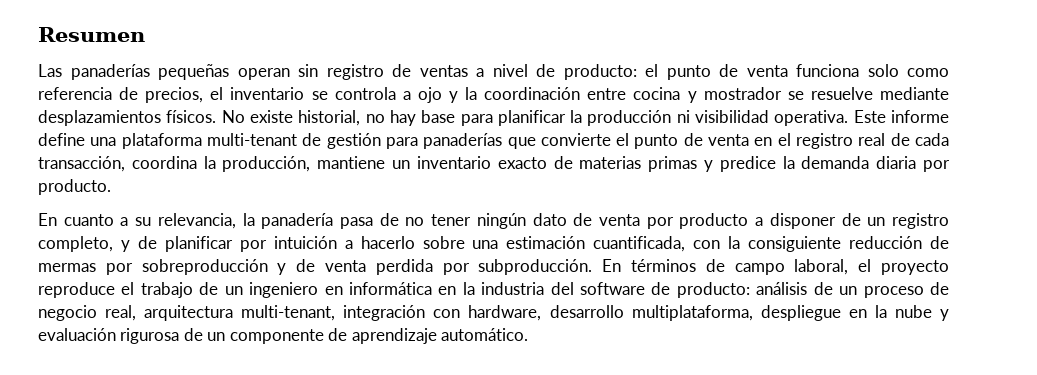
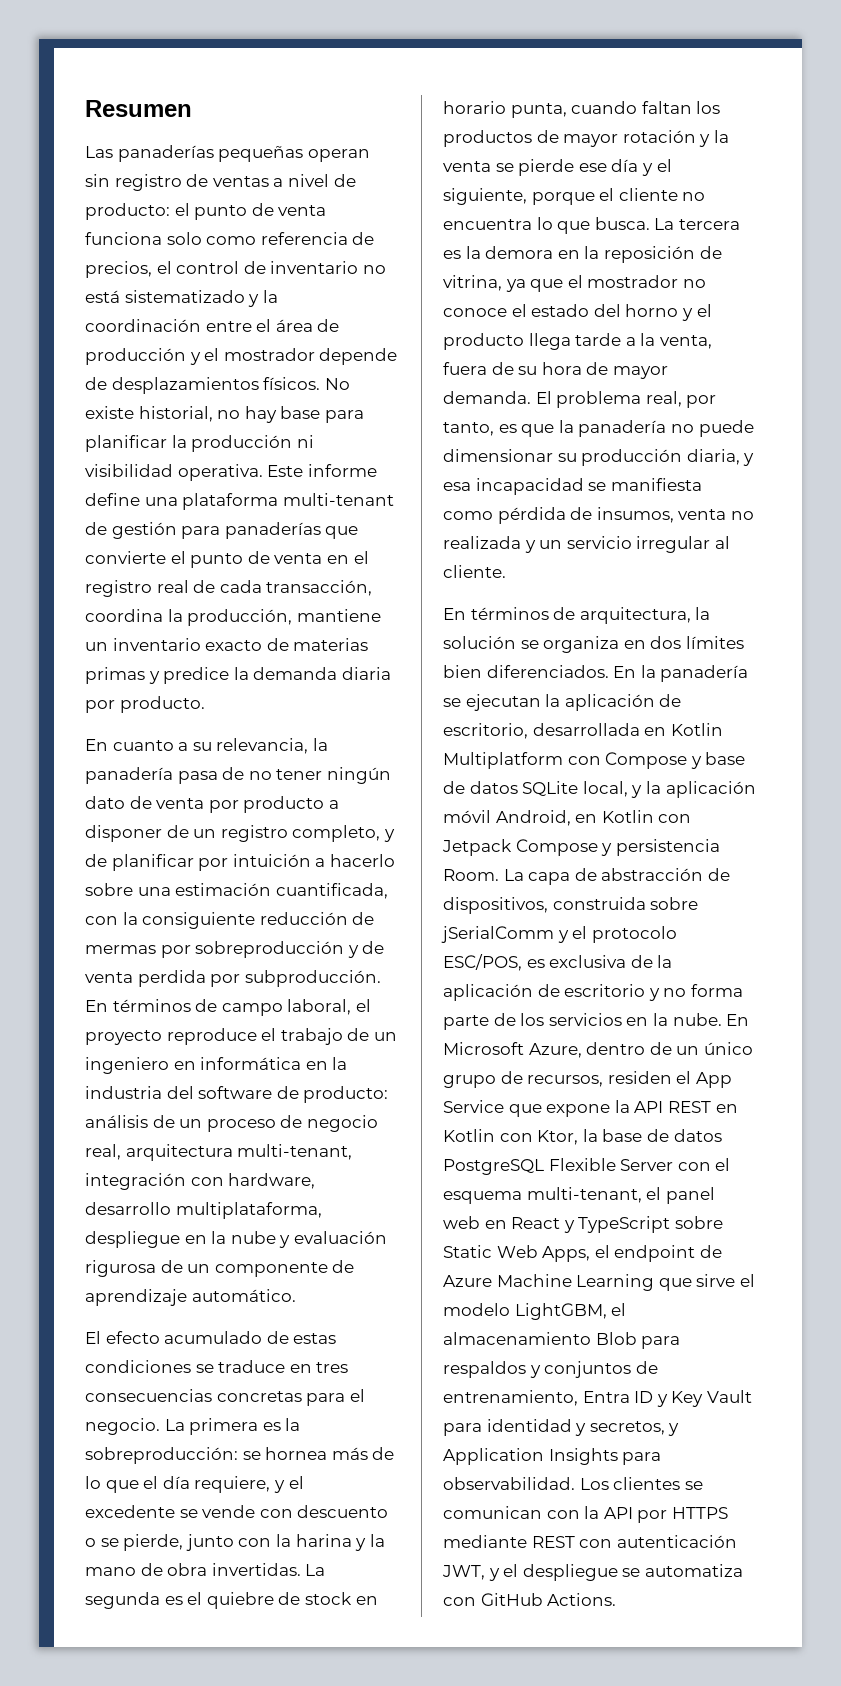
- Las panaderías pequeñas operan sin registro de ventas a nivel de producto: el punto de venta funciona solo como referencia de precios, el inventario se controla a ojo y la coordinación entre cocina y mostrador se resuelve mediante desplazamientos físicos.
+ Las panaderías pequeñas operan sin registro de ventas a nivel de producto: el punto de venta funciona solo como referencia de precios, el control de inventario no está sistematizado y la coordinación entre el área de producción y el mostrador depende de desplazamientos físicos.
+ El efecto acumulado de estas condiciones se traduce en tres consecuencias concretas para el negocio. La primera es la sobreproducción: se hornea más de lo que el día requiere, y el excedente se vende con descuento o se pierde, junto con la harina y la mano de obra invertidas. La segunda es el quiebre de stock en horario punta, cuando faltan los productos de mayor rotación y la venta se pierde ese día y el siguiente, porque el cliente no encuentra lo que busca. La tercera es la demora en la reposición de vitrina, ya que el mostrador no conoce el estado del horno y el producto llega tarde a la venta, fuera de su hora de mayor demanda. El problema real, por tanto, es que la panadería no puede dimensionar su producción diaria, y esa incapacidad se manifiesta como pérdida de insumos, venta no realizada y un servicio irregular al cliente.
+ En términos de arquitectura, la solución se organiza en dos límites bien diferenciados. En la panadería se ejecutan la aplicación de escritorio, desarrollada en Kotlin Multiplatform con Compose y base de datos SQLite local, y la aplicación móvil Android, en Kotlin con Jetpack Compose y persistencia Room. La capa de abstracción de dispositivos, construida sobre jSerialComm y el protocolo ESC/POS, es exclusiva de la aplicación de escritorio y no forma parte de los servicios en la nube. En Microsoft Azure, dentro de un único grupo de recursos, residen el App Service que expone la API REST en Kotlin con Ktor, la base de datos PostgreSQL Flexible Server con el esquema multi-tenant, el panel web en React y TypeScript sobre Static Web Apps, el endpoint de Azure Machine Learning que sirve el modelo LightGBM, el almacenamiento Blob para respaldos y conjuntos de entrenamiento, Entra ID y Key Vault para identidad y secretos, y Application Insights para observabilidad. Los clientes se comunican con la API por HTTPS mediante REST con autenticación JWT, y el despliegue se automatiza con GitHub Actions.

